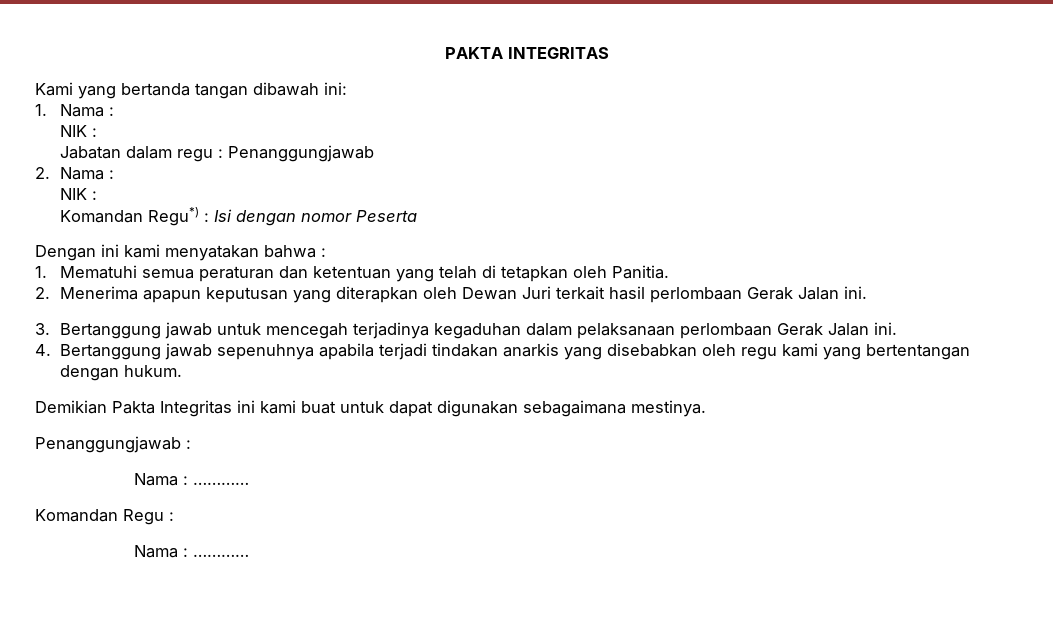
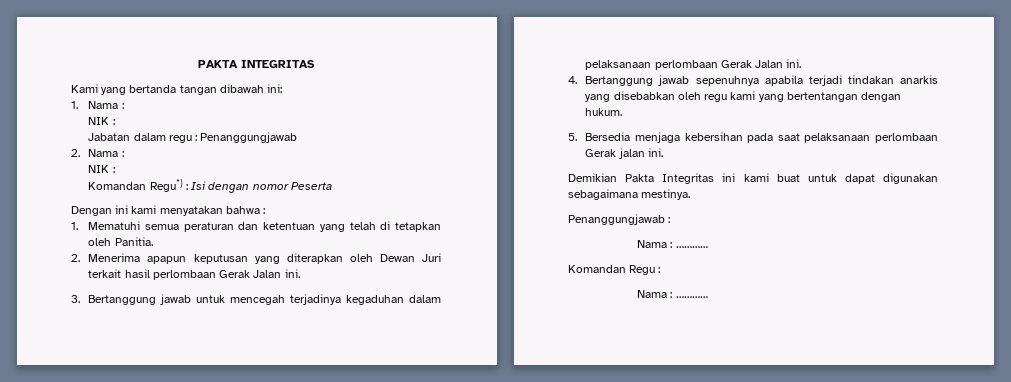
+ 5. Bersedia menjaga kebersihan pada saat pelaksanaan perlombaan Gerak jalan ini.

